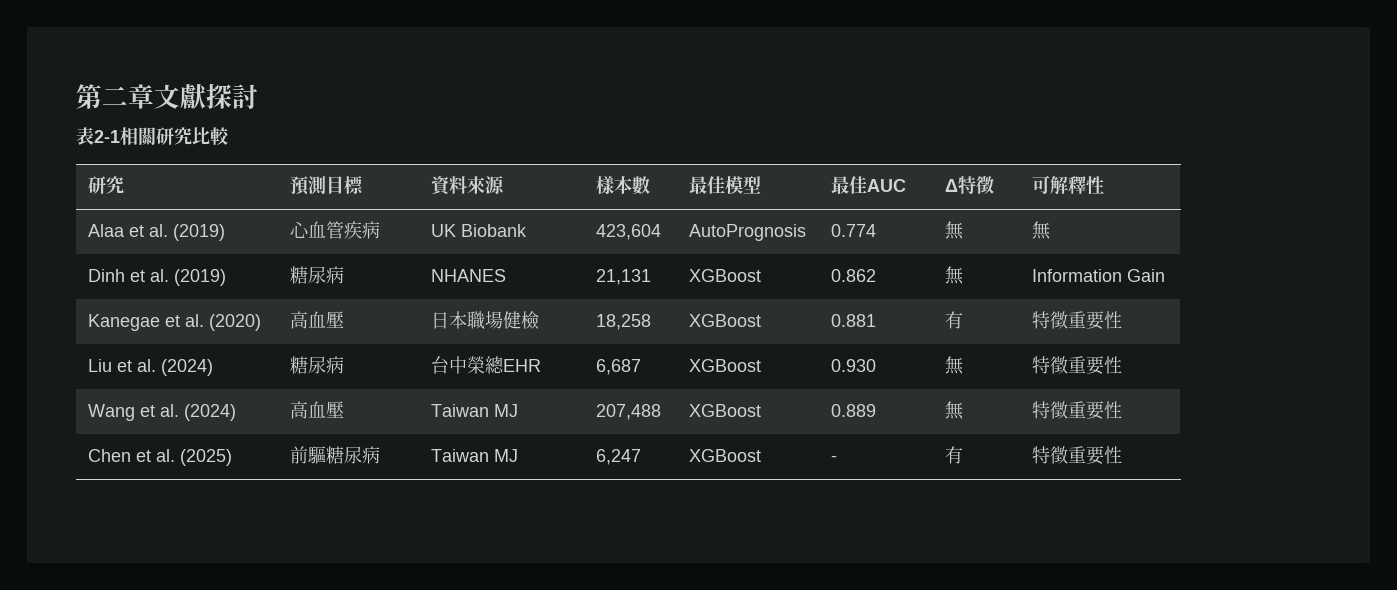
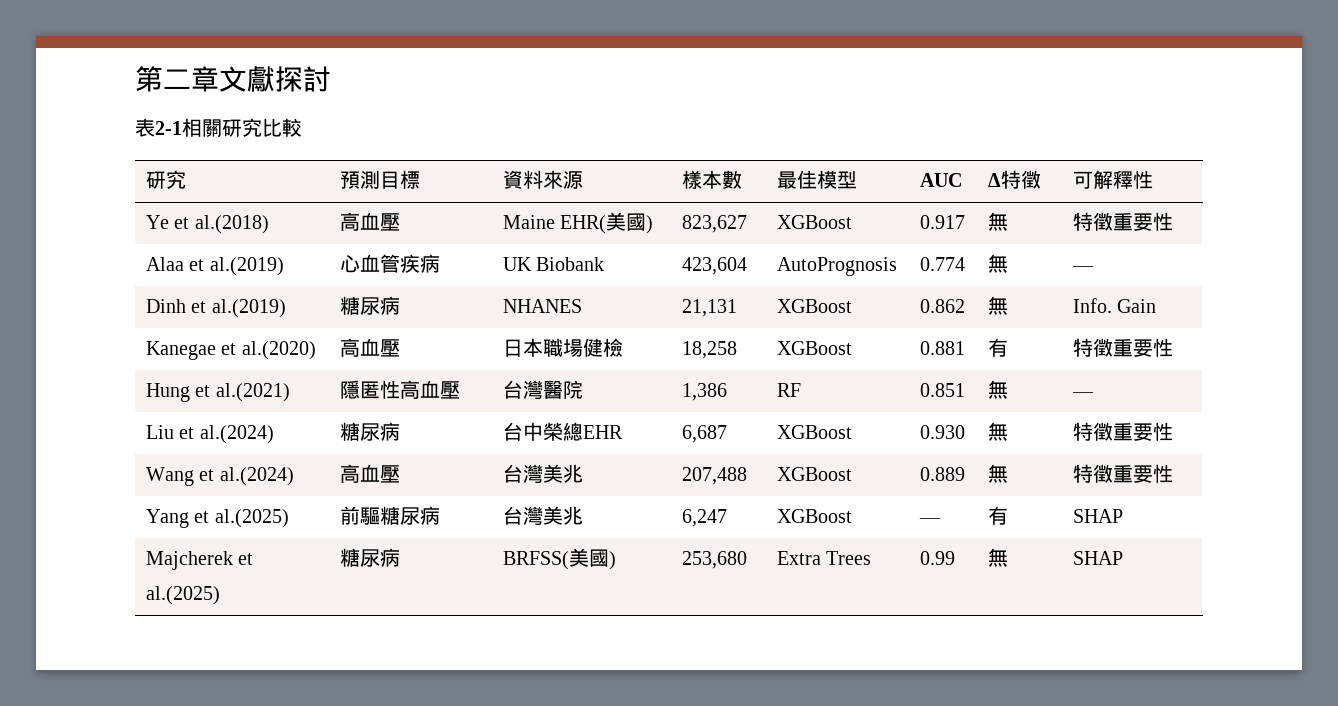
- 研究 | 預測目標 | 資料來源 | 樣本數 | 最佳模型 | 最佳AUC | Δ特徵 | 可解釋性
+ 研究 | 預測目標 | 資料來源 | 樣本數 | 最佳模型 | AUC | Δ特徵 | 可解釋性
+ Ye et al.(2018) | 高血壓 | Maine EHR(美國) | 823,627 | XGBoost | 0.917 | 無 | 特徵重要性
- Alaa et al. (2019) | 心血管疾病 | UK Biobank | 423,604 | AutoPrognosis | 0.774 | 無 | 無
+ Alaa et al.(2019) | 心血管疾病 | UK Biobank | 423,604 | AutoPrognosis | 0.774 | 無 | —
- Dinh et al. (2019) | 糖尿病 | NHANES | 21,131 | XGBoost | 0.862 | 無 | Information Gain
+ Dinh et al.(2019) | 糖尿病 | NHANES | 21,131 | XGBoost | 0.862 | 無 | Info. Gain
- Kanegae et al. (2020) | 高血壓 | 日本職場健檢 | 18,258 | XGBoost | 0.881 | 有 | 特徵重要性
+ Kanegae et al.(2020) | 高血壓 | 日本職場健檢 | 18,258 | XGBoost | 0.881 | 有 | 特徵重要性
+ Hung et al.(2021) | 隱匿性高血壓 | 台灣醫院 | 1,386 | RF | 0.851 | 無 | —
- Liu et al. (2024) | 糖尿病 | 台中榮總EHR | 6,687 | XGBoost | 0.930 | 無 | 特徵重要性
+ Liu et al.(2024) | 糖尿病 | 台中榮總EHR | 6,687 | XGBoost | 0.930 | 無 | 特徵重要性
- Wang et al. (2024) | 高血壓 | Taiwan MJ | 207,488 | XGBoost | 0.889 | 無 | 特徵重要性
+ Wang et al.(2024) | 高血壓 | 台灣美兆 | 207,488 | XGBoost | 0.889 | 無 | 特徵重要性
- Chen et al. (2025) | 前驅糖尿病 | Taiwan MJ | 6,247 | XGBoost | - | 有 | 特徵重要性
+ Yang et al.(2025) | 前驅糖尿病 | 台灣美兆 | 6,247 | XGBoost | — | 有 | SHAP
+ Majcherek et al.(2025) | 糖尿病 | BRFSS(美國) | 253,680 | Extra Trees | 0.99 | 無 | SHAP

